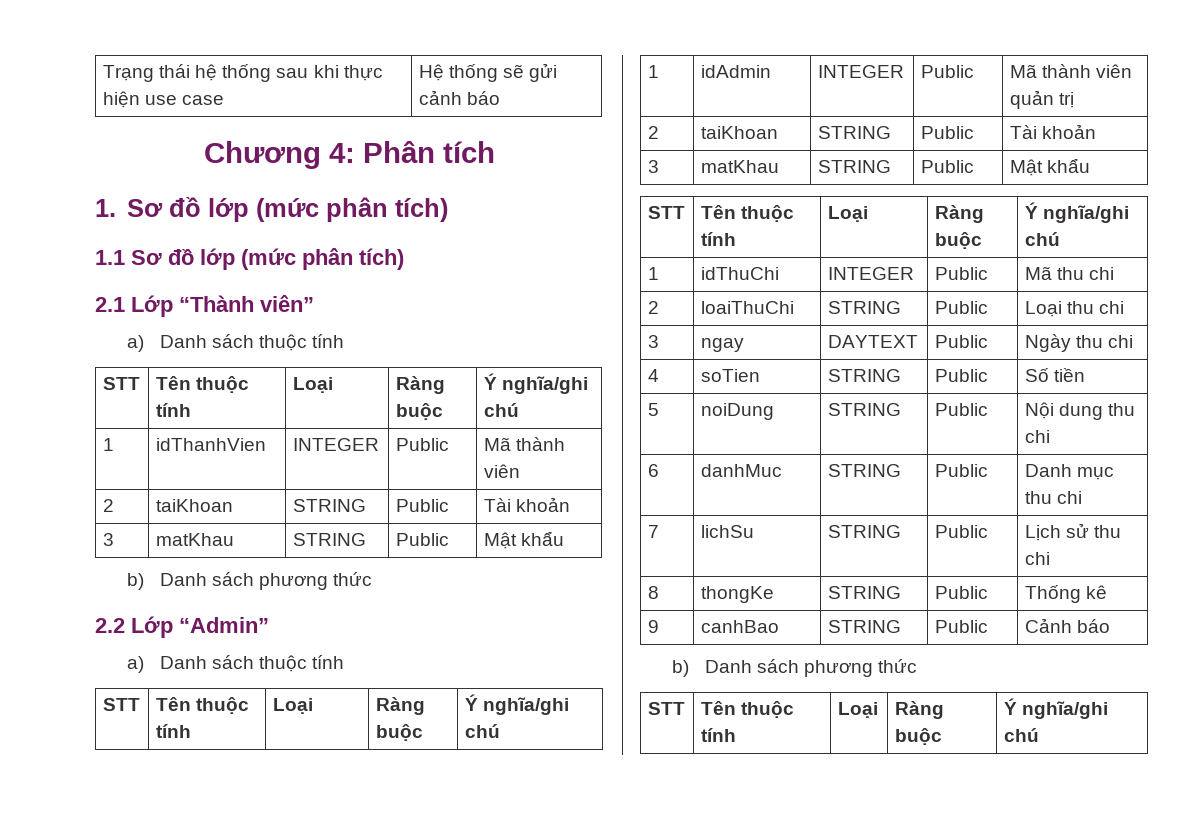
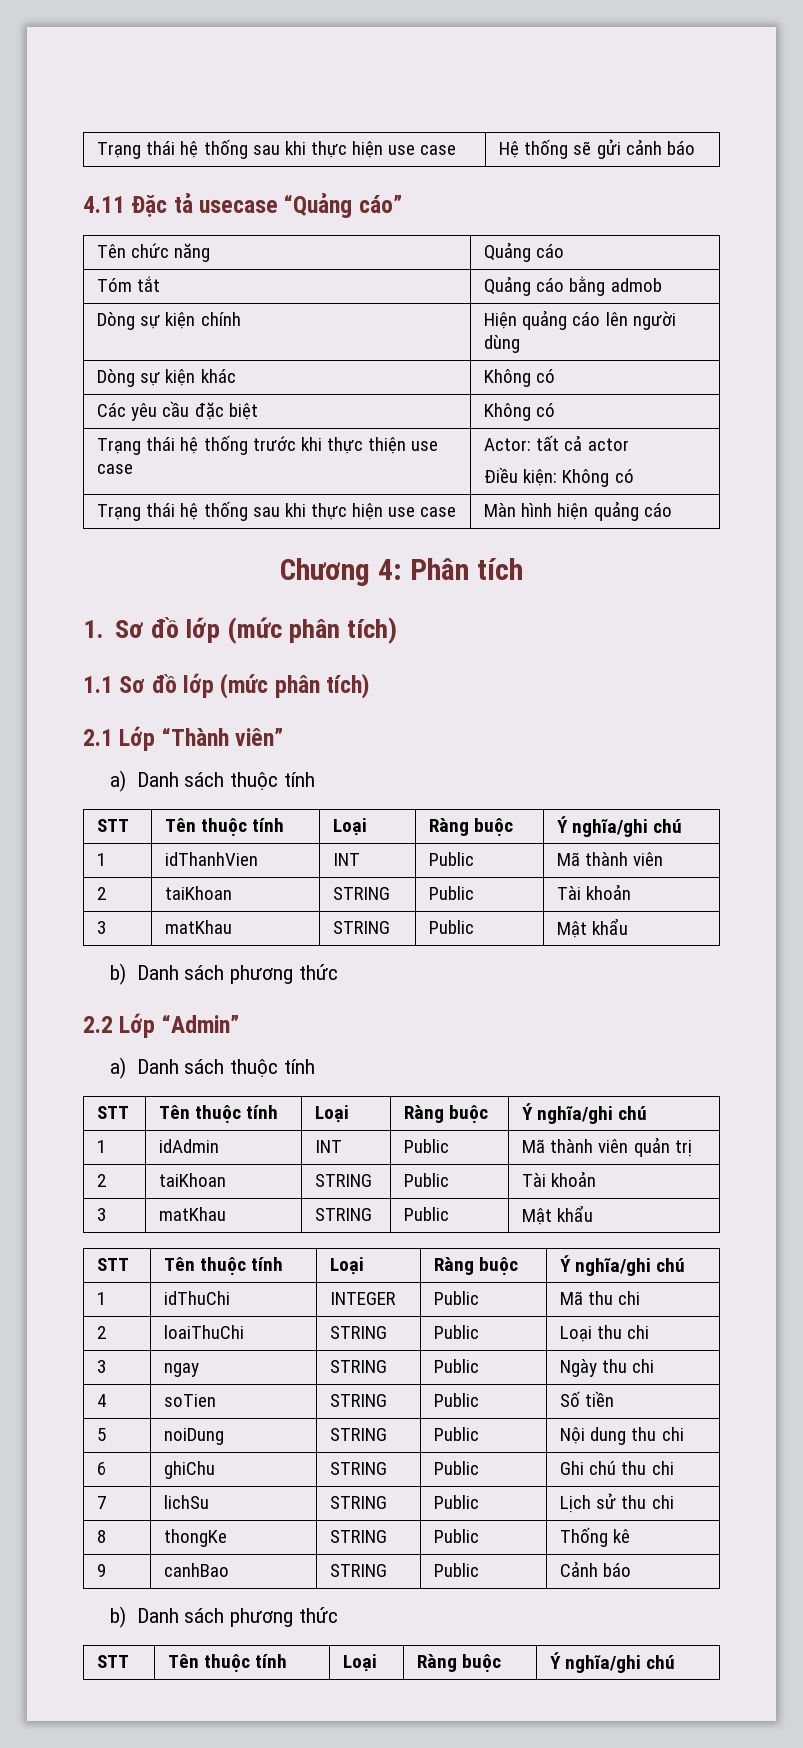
+ 4.11 Đặc tả usecase “Quảng cáo”
+ Tên chức năng | Quảng cáo
+ Tóm tắt | Quảng cáo bằng admob
+ Dòng sự kiện chính | Hiện quảng cáo lên người dùng
+ Dòng sự kiện khác | Không có
+ Các yêu cầu đặc biệt | Không có
+ Trạng thái hệ thống trước khi thực thiện use case | Actor: tất cả actor
+ Điều kiện: Không có
+ Trạng thái hệ thống sau khi thực hiện use case | Màn hình hiện quảng cáo
- 1 | idThanhVien | INTEGER | Public | Mã thành viên
+ 1 | idThanhVien | INT | Public | Mã thành viên
- 1 | idAdmin | INTEGER | Public | Mã thành viên quản trị
+ 1 | idAdmin | INT | Public | Mã thành viên quản trị
- 3 | ngay | DAYTEXT | Public | Ngày thu chi
+ 3 | ngay | STRING | Public | Ngày thu chi
- 6 | danhMuc | STRING | Public | Danh mục thu chi
+ 6 | ghiChu | STRING | Public | Ghi chú thu chi

